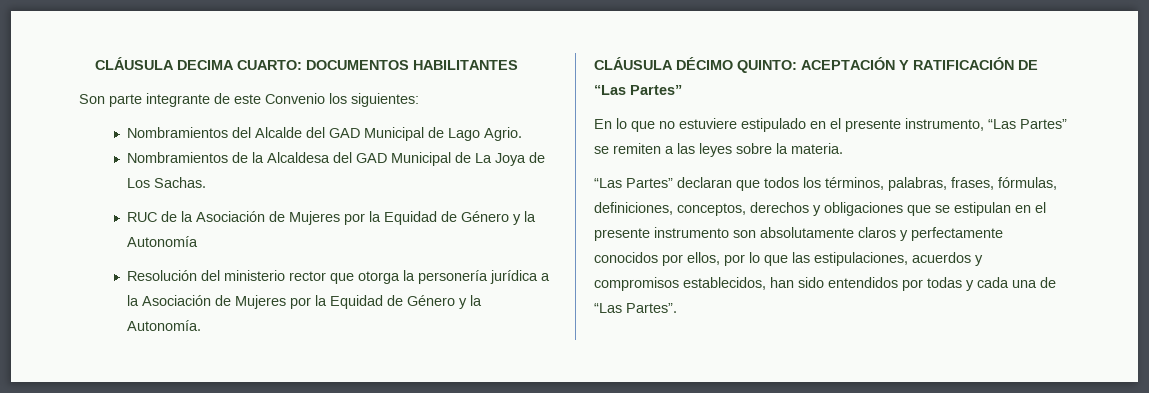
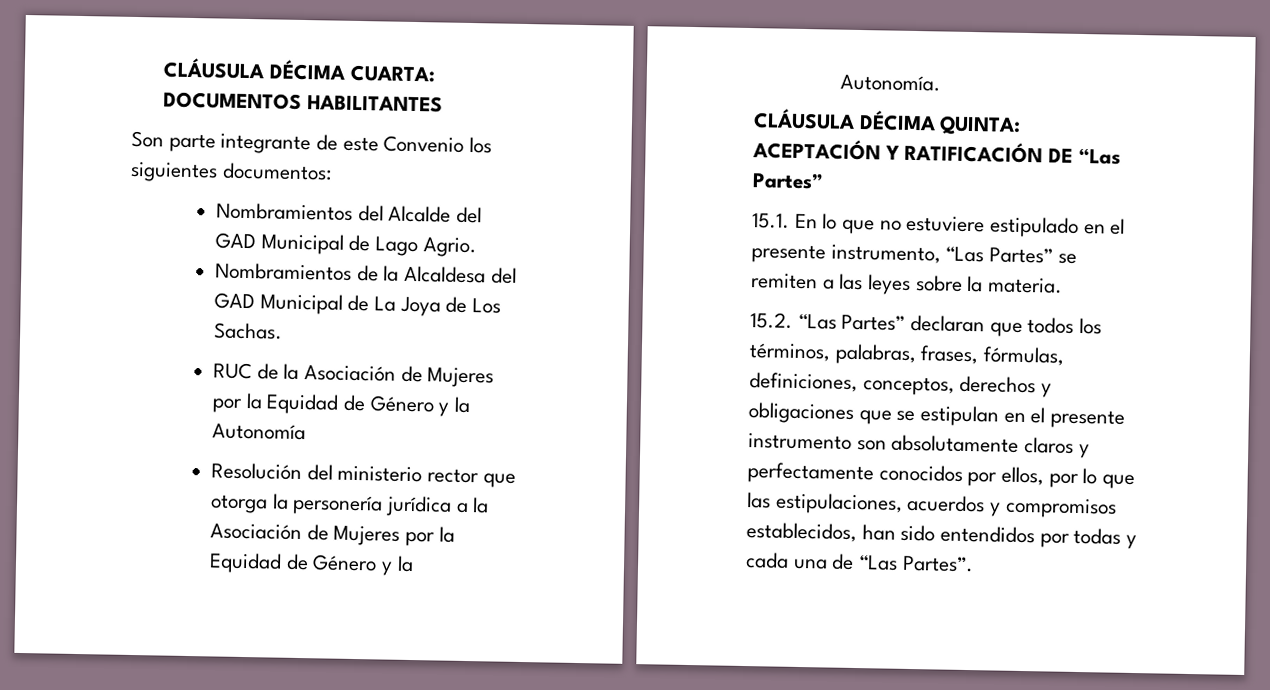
- CLÁUSULA DECIMA CUARTO: DOCUMENTOS HABILITANTES
+ CLÁUSULA DÉCIMA CUARTA: DOCUMENTOS HABILITANTES
- Son parte integrante de este Convenio los siguientes:
+ Son parte integrante de este Convenio los siguientes documentos:
- CLÁUSULA DÉCIMO QUINTO: ACEPTACIÓN Y RATIFICACIÓN DE “Las Partes”
+ CLÁUSULA DÉCIMA QUINTA: ACEPTACIÓN Y RATIFICACIÓN DE “Las Partes”
- En lo que no estuviere estipulado en el presente instrumento, “Las Partes” se remiten a las leyes sobre la materia.
+ 15.1. En lo que no estuviere estipulado en el presente instrumento, “Las Partes” se remiten a las leyes sobre la materia.
- “Las Partes” declaran que todos los términos, palabras, frases, fórmulas, definiciones, conceptos, derechos y obligaciones que se estipulan en el presente instrumento son absolutamente claros y perfectamente conocidos por ellos, por lo que las estipulaciones, acuerdos y compromisos establecidos, han sido entendidos por todas y cada una de “Las Partes”.
+ 15.2. “Las Partes” declaran que todos los términos, palabras, frases, fórmulas, definiciones, conceptos, derechos y obligaciones que se estipulan en el presente instrumento son absolutamente claros y perfectamente conocidos por ellos, por lo que las estipulaciones, acuerdos y compromisos establecidos, han sido entendidos por todas y cada una de “Las Partes”.

